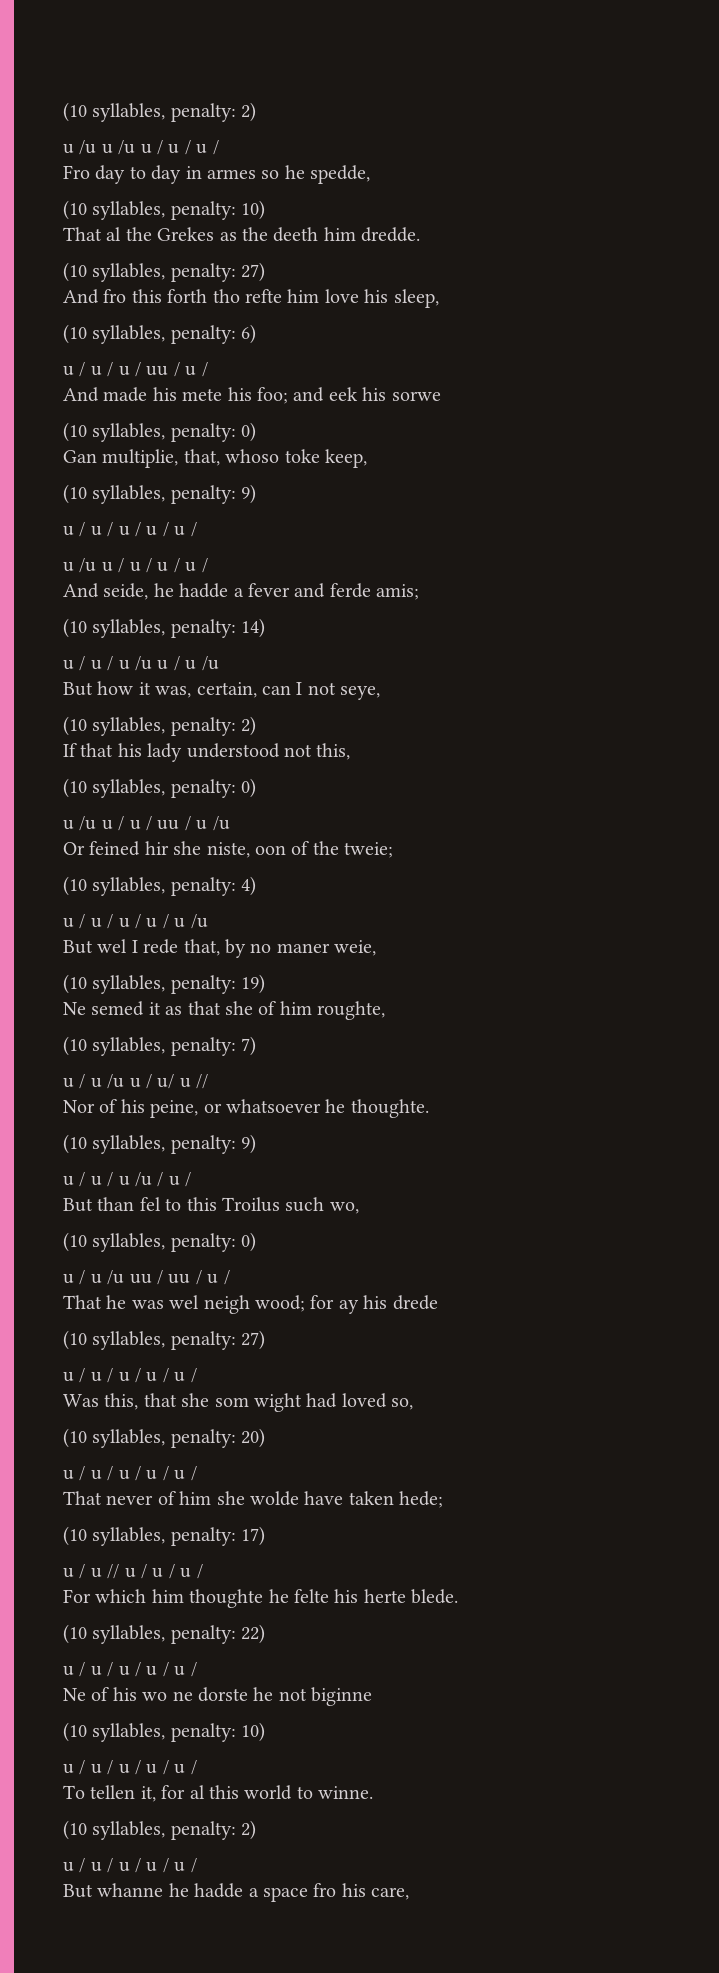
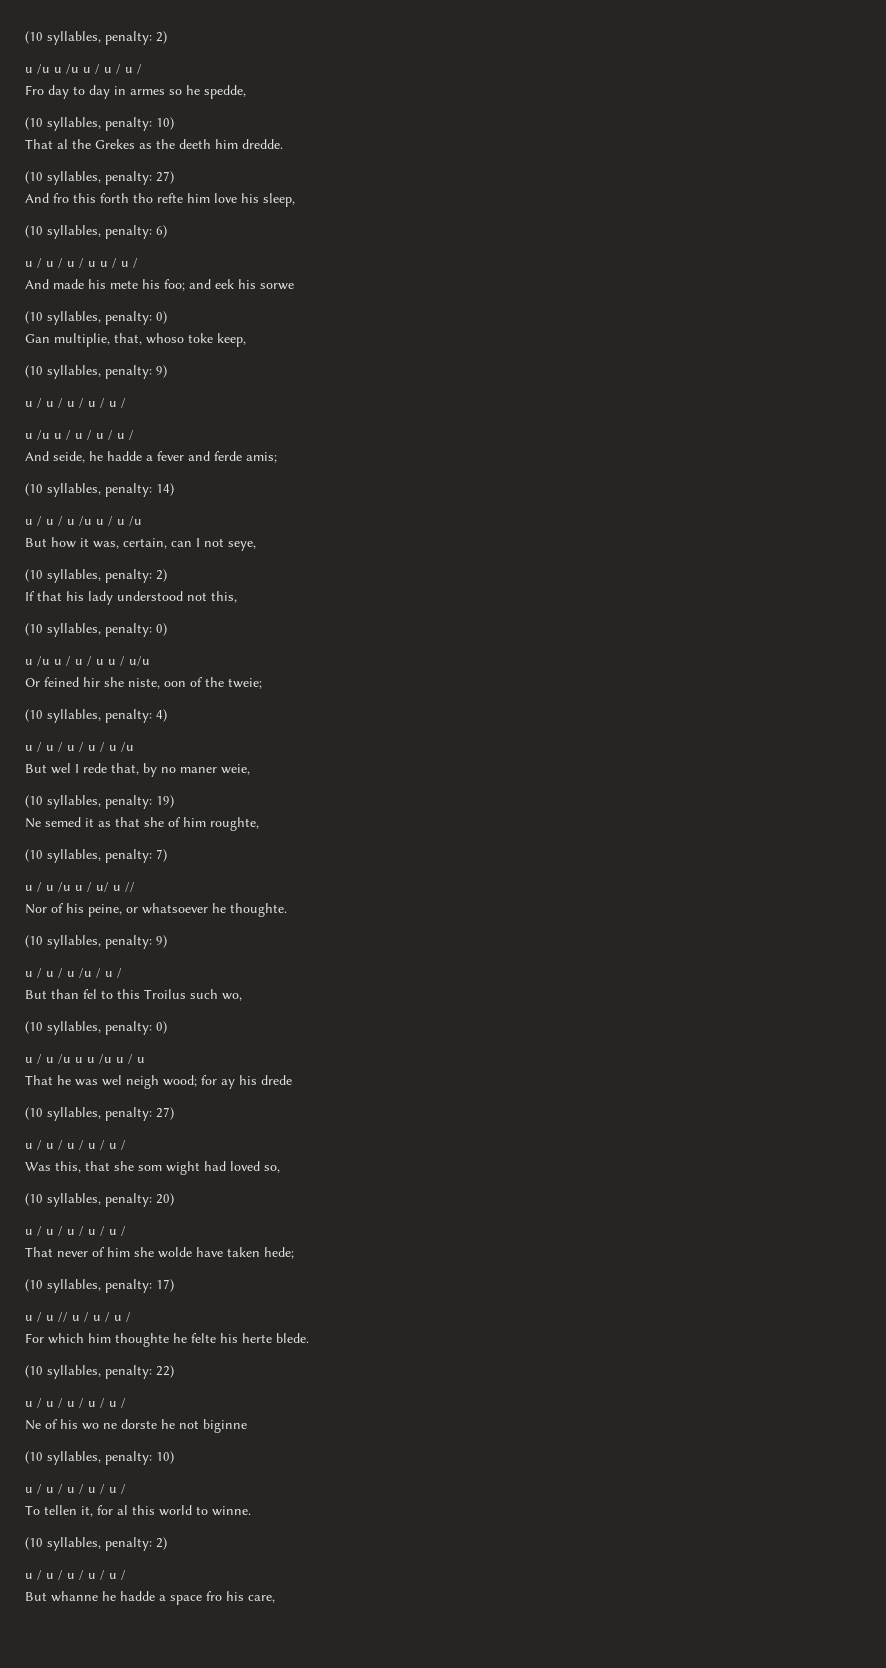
- u / u / u / uu / u /
+ u / u / u / u u / u /
- u /u u / u / uu / u /u
+ u /u u / u / u u / u/u
- u / u /u uu / uu / u /
+ u / u /u u u /u u / u

